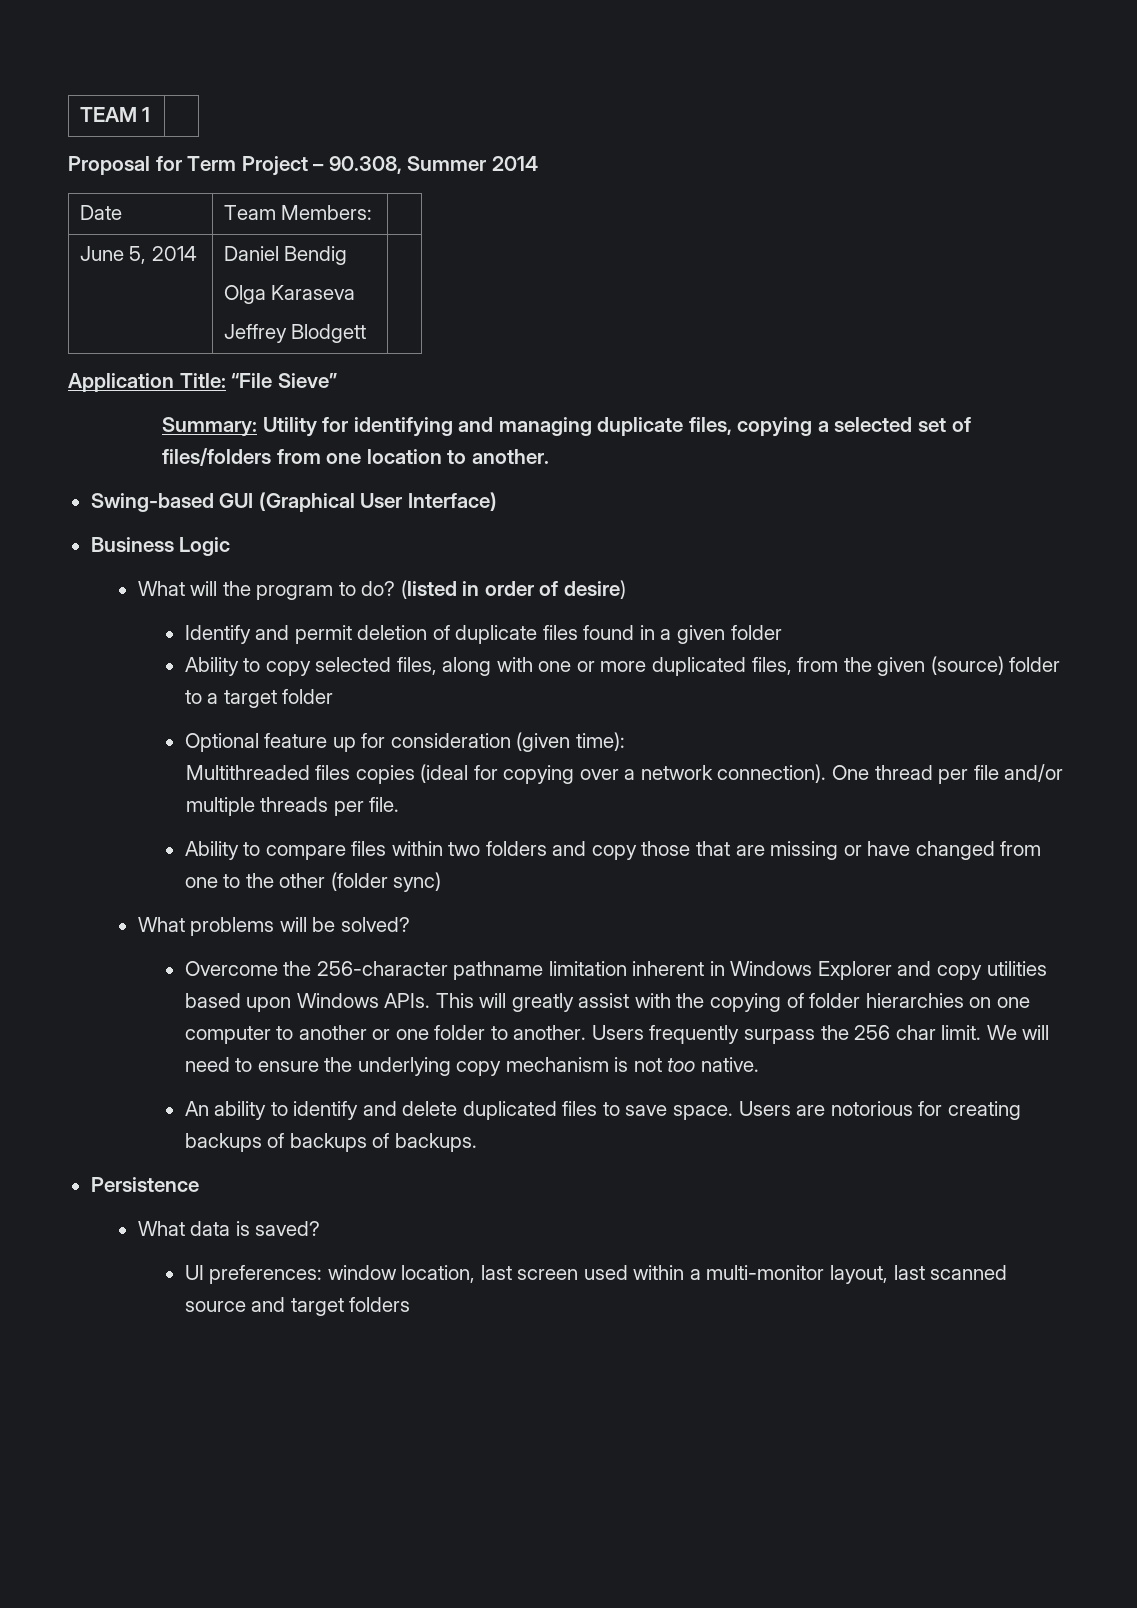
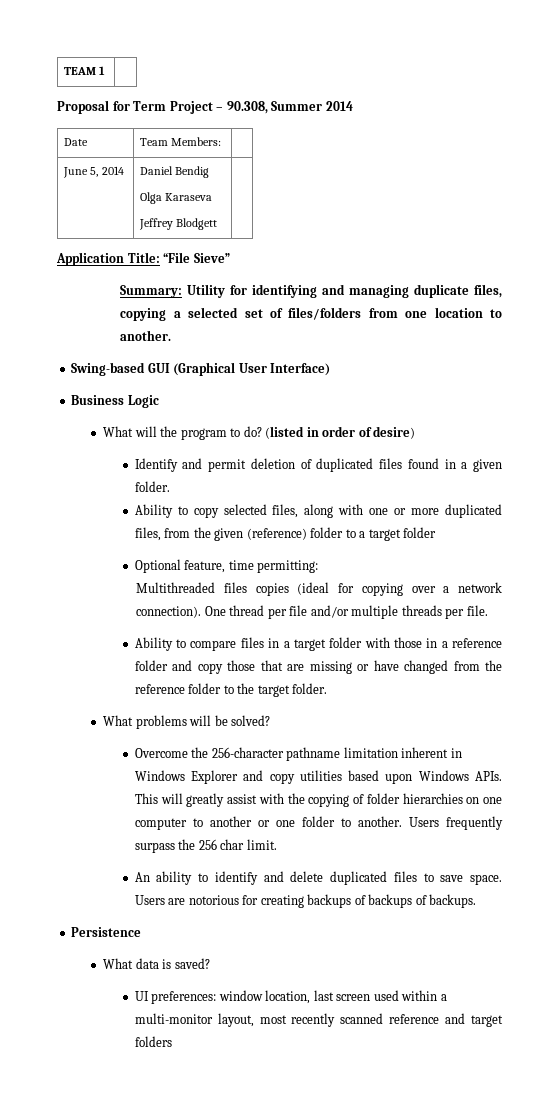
- Identify and permit deletion of duplicate files found in a given folder
+ Identify and permit deletion of duplicated files found in a given folder.
- Ability to copy selected files, along with one or more duplicated files, from the given (source) folder to a target folder
+ Ability to copy selected files, along with one or more duplicated files, from the given (reference) folder to a target folder
- Optional feature up for consideration (given time):
+ Optional feature, time permitting:
- Ability to compare files within two folders and copy those that are missing or have changed from one to the other (folder sync)
+ Ability to compare files in a target folder with those in a reference folder and copy those that are missing or have changed from the reference folder to the target folder.
- We will need to ensure the underlying copy mechanism is not too native.
- UI preferences: window location, last screen used within a multi-monitor layout, last scanned source and target folders
+ UI preferences: window location, last screen used within a multi-monitor layout, most recently scanned reference and target folders

